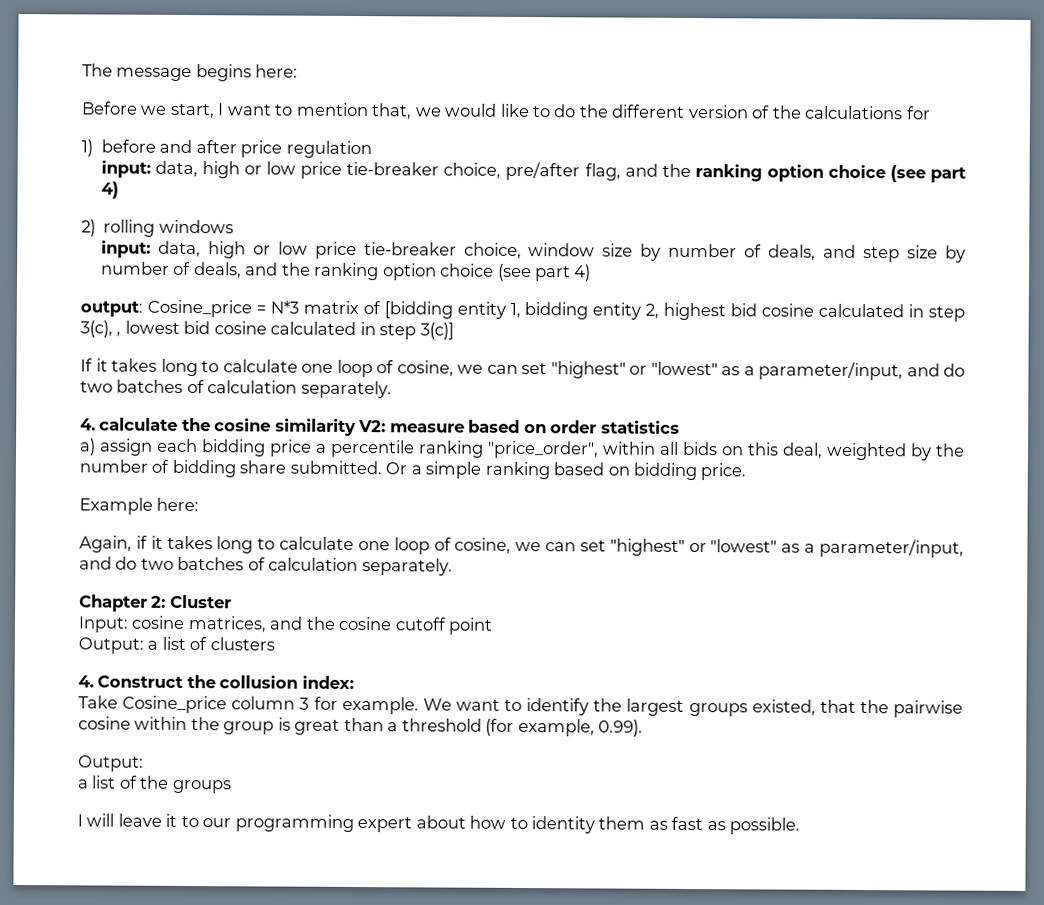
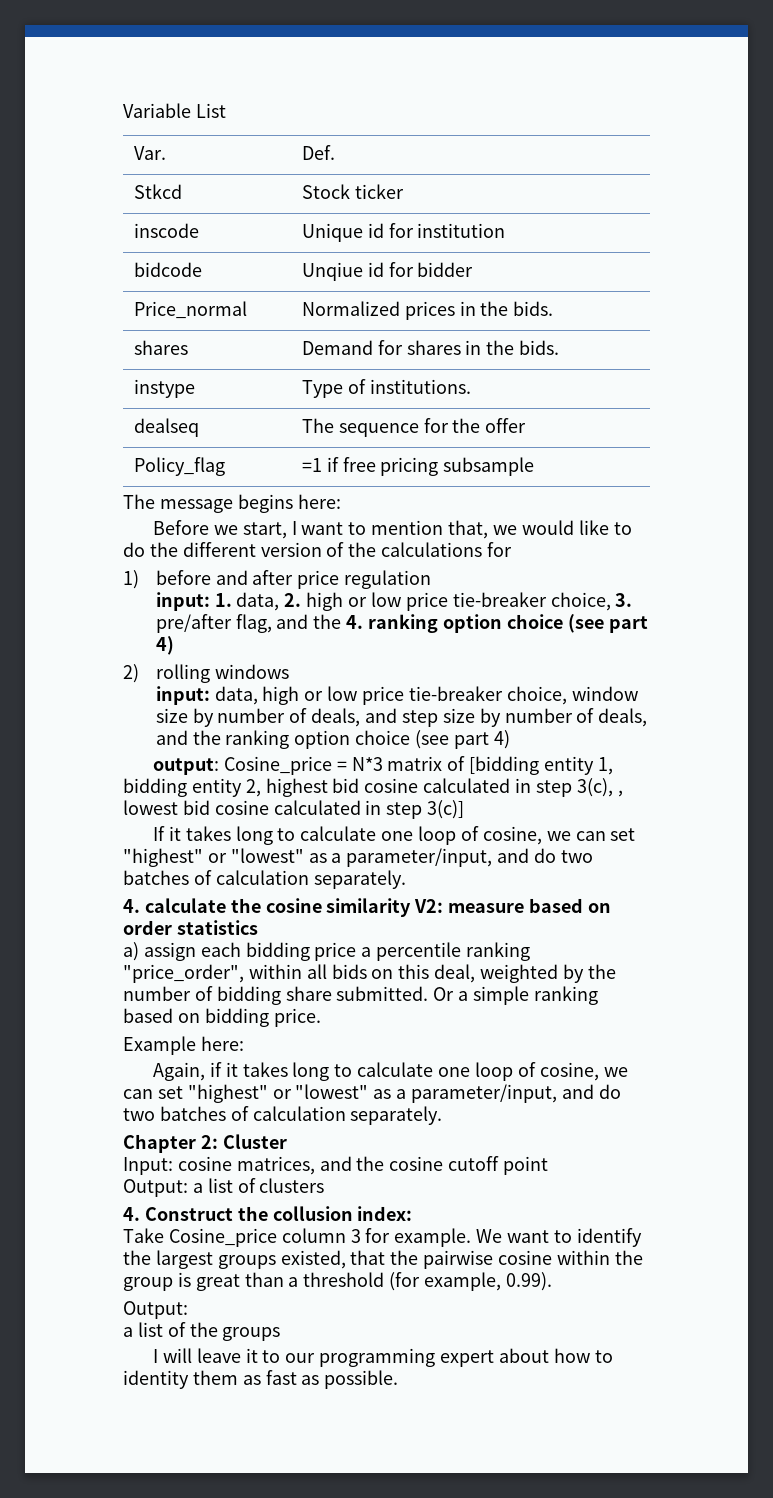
+ Variable List
+ Var. | Def.
+ Stkcd | Stock ticker
+ inscode | Unique id for institution
+ bidcode | Unqiue id for bidder
+ Price_normal | Normalized prices in the bids.
+ shares | Demand for shares in the bids.
+ instype | Type of institutions.
+ dealseq | The sequence for the offer
+ Policy_flag | =1 if free pricing subsample
- input: data, high or low price tie-breaker choice, pre/after flag, and the ranking option choice (see part 4)
+ input: 1. data, 2. high or low price tie-breaker choice, 3. pre/after flag, and the 4. ranking option choice (see part 4)

